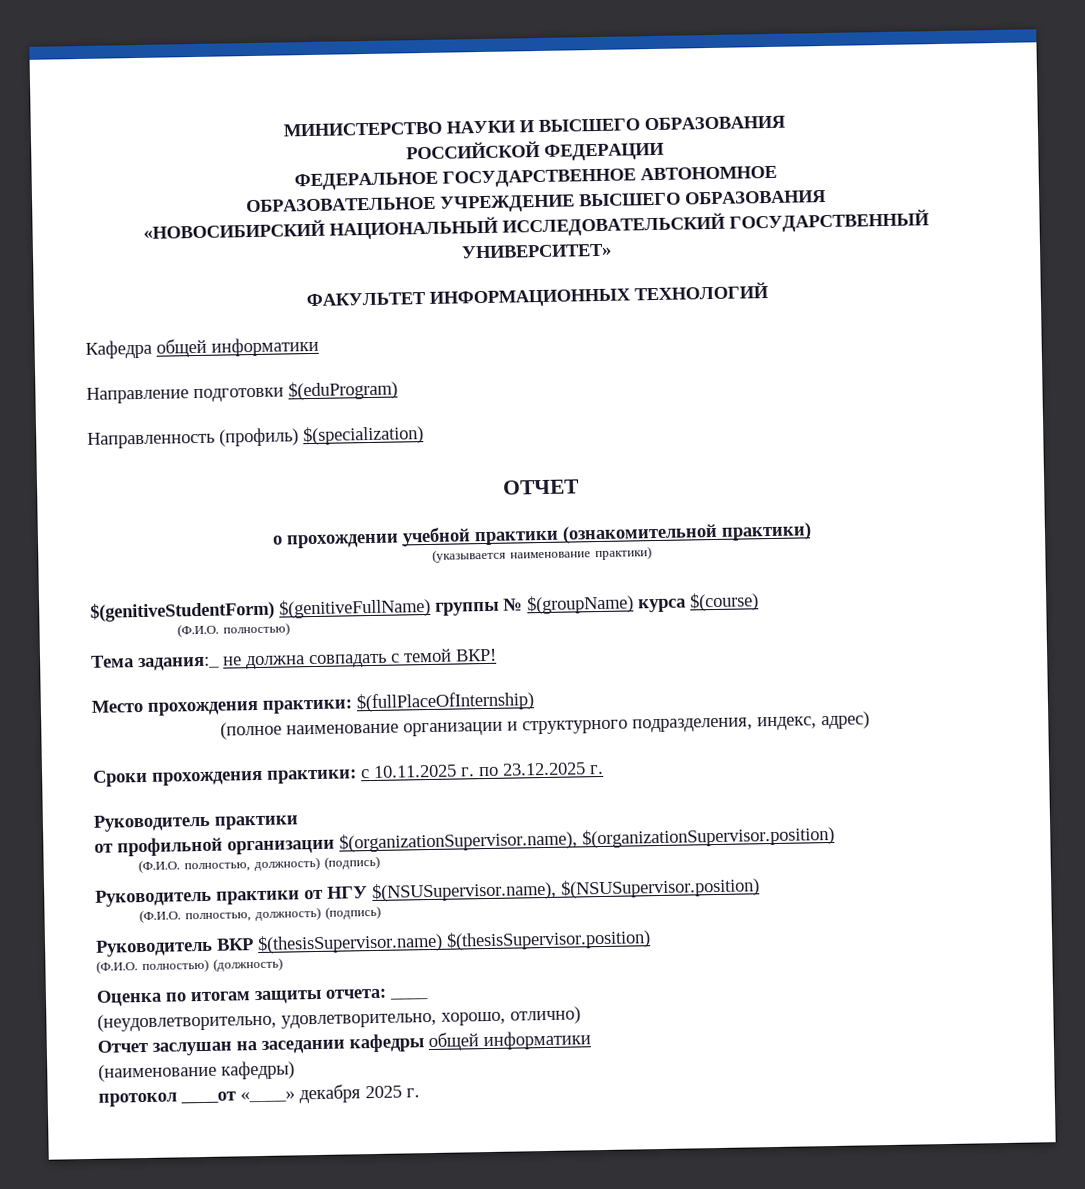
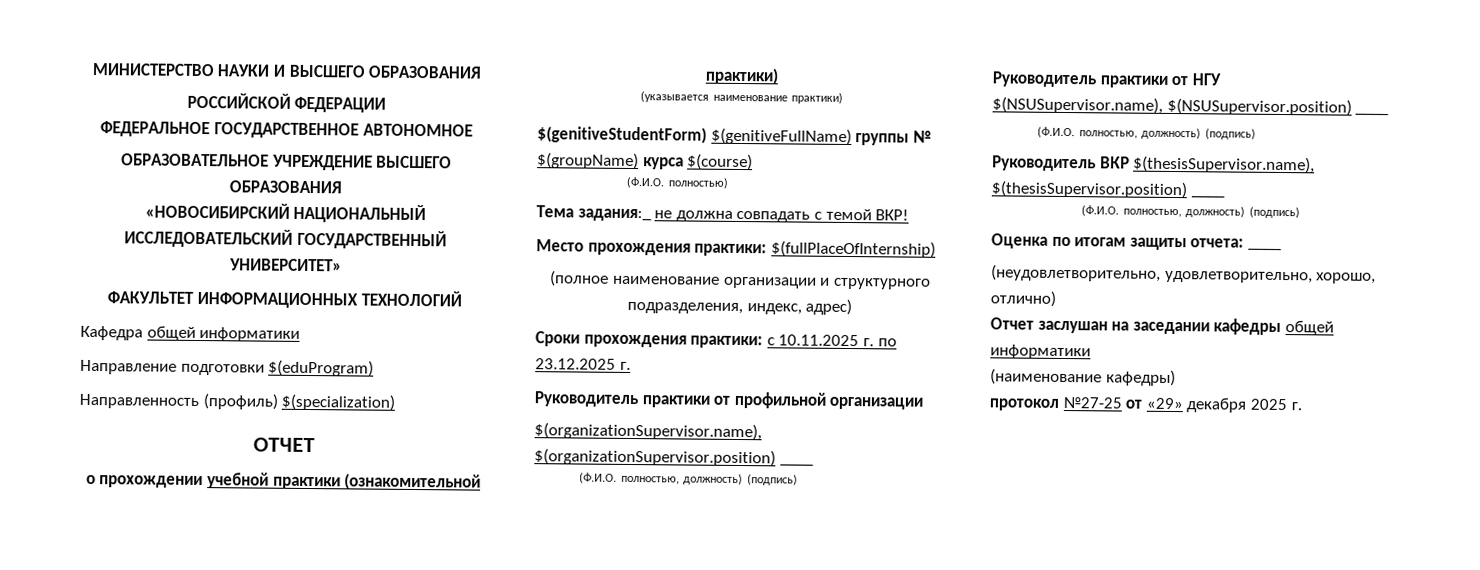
  Сроки прохождения практики: с 10.11.2025 г. по 23.12.2025 г.
- Руководитель практики
- от профильной организации $(organizationSupervisor.name), $(organizationSupervisor.position)
+ Руководитель практики от профильной организации
+ $(organizationSupervisor.name), $(organizationSupervisor.position) ____
- Руководитель практики от НГУ $(NSUSupervisor.name), $(NSUSupervisor.position)
+ Руководитель практики от НГУ
+ $(NSUSupervisor.name), $(NSUSupervisor.position) ____
- Руководитель ВКР $(thesisSupervisor.name) $(thesisSupervisor.position)
- (Ф.И.О. полностью) (должность)
+ Руководитель ВКР $(thesisSupervisor.name), $(thesisSupervisor.position) ____
+ (Ф.И.О. полностью, должность) (подпись)
- протокол ____от «____» декабря 2025 г.
+ протокол №27-25 от «29» декабря 2025 г.

